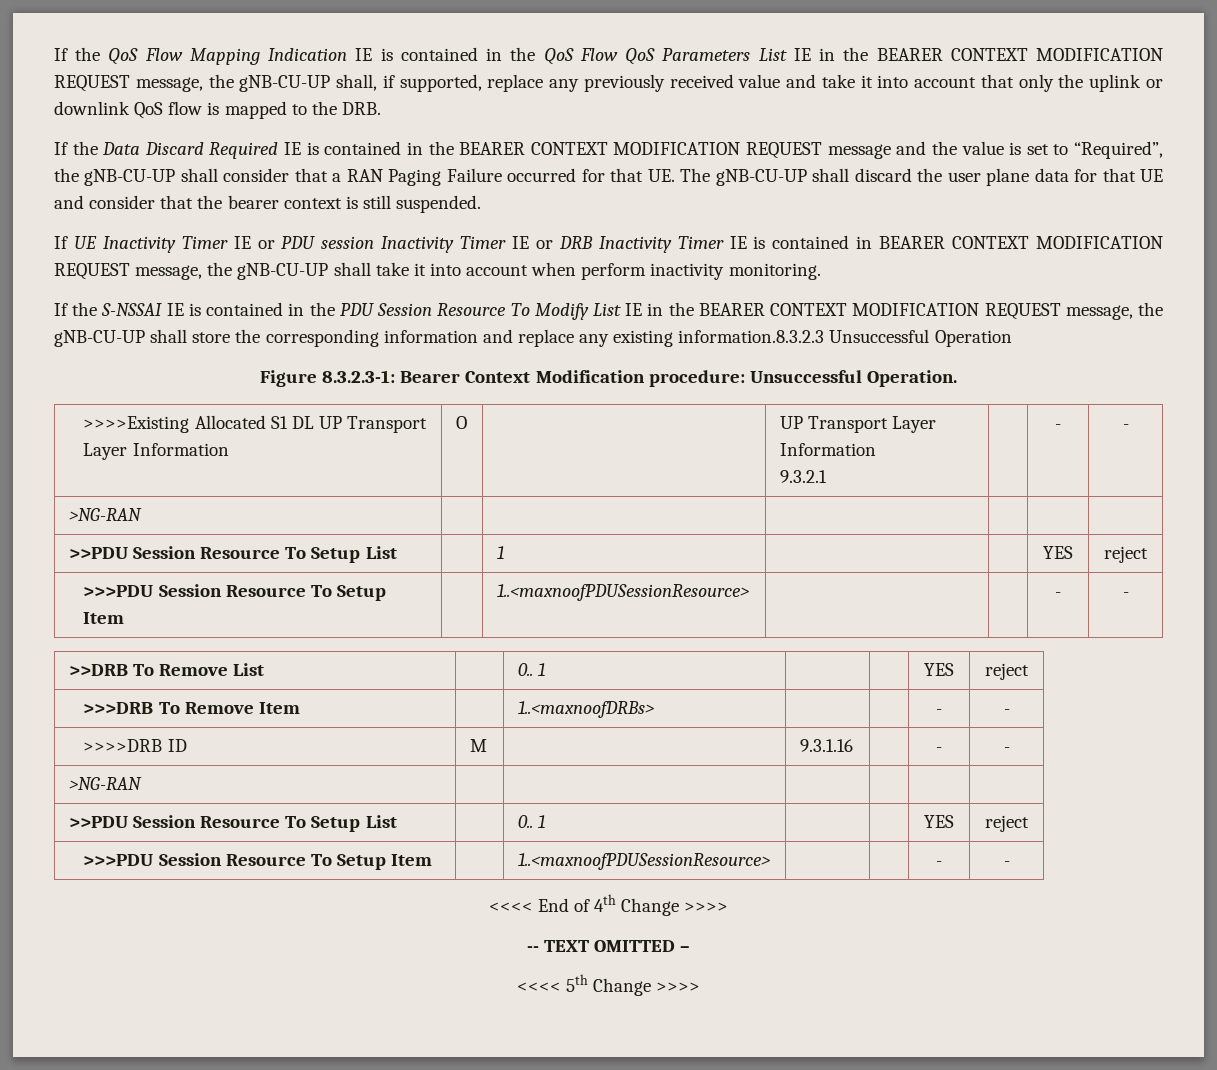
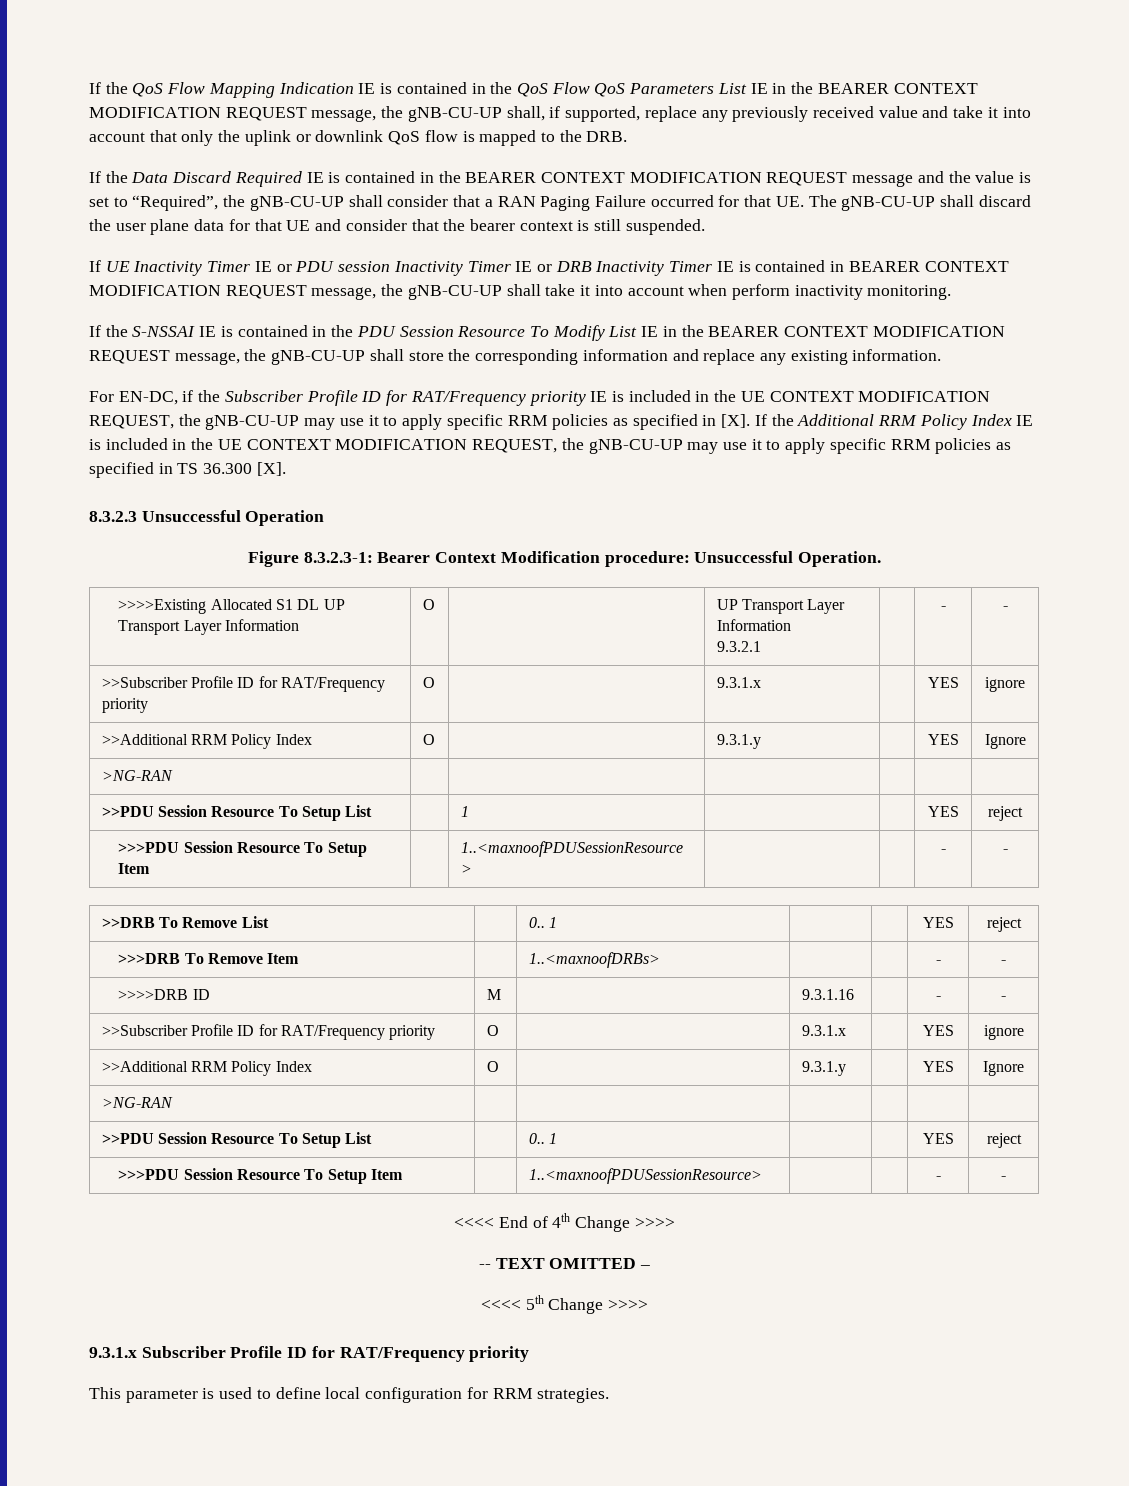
- If the S-NSSAI IE is contained in the PDU Session Resource To Modify List IE in the BEARER CONTEXT MODIFICATION REQUEST message, the gNB-CU-UP shall store the corresponding information and replace any existing information.8.3.2.3 Unsuccessful Operation
+ If the S-NSSAI IE is contained in the PDU Session Resource To Modify List IE in the BEARER CONTEXT MODIFICATION REQUEST message, the gNB-CU-UP shall store the corresponding information and replace any existing information.
+ For EN-DC, if the Subscriber Profile ID for RAT/Frequency priority IE is included in the UE CONTEXT MODIFICATION REQUEST, the gNB-CU-UP may use it to apply specific RRM policies as specified in [X]. If the Additional RRM Policy Index IE is included in the UE CONTEXT MODIFICATION REQUEST, the gNB-CU-UP may use it to apply specific RRM policies as specified in TS 36.300 [X].
+ 8.3.2.3 Unsuccessful Operation
  >>>>Existing Allocated S1 DL UP Transport Layer Information | O | | UP Transport Layer Information
  9.3.2.1 | | - | -
+ >>Subscriber Profile ID for RAT/Frequency priority | O | | 9.3.1.x | | YES | ignore
+ >>Additional RRM Policy Index | O | | 9.3.1.y | | YES | Ignore
  >>>>DRB ID | M | | 9.3.1.16 | | - | -
+ >>Subscriber Profile ID for RAT/Frequency priority | O | | 9.3.1.x | | YES | ignore
+ >>Additional RRM Policy Index | O | | 9.3.1.y | | YES | Ignore
+ 9.3.1.x Subscriber Profile ID for RAT/Frequency priority
+ This parameter is used to define local configuration for RRM strategies.

